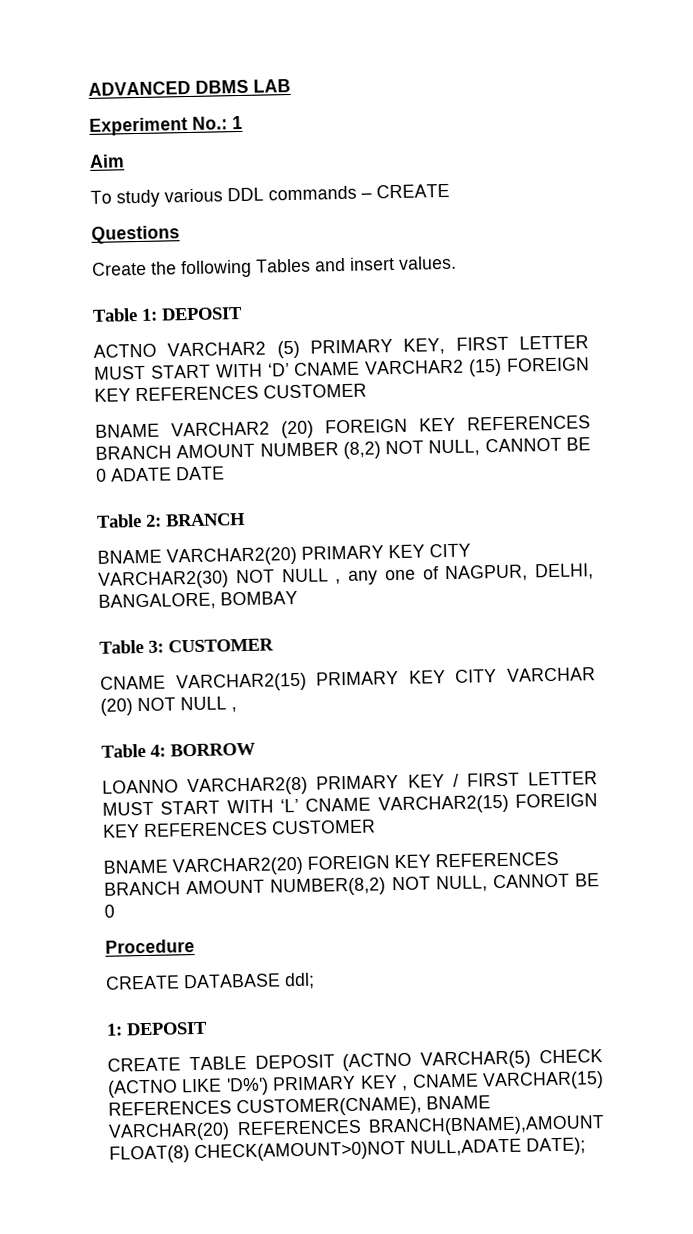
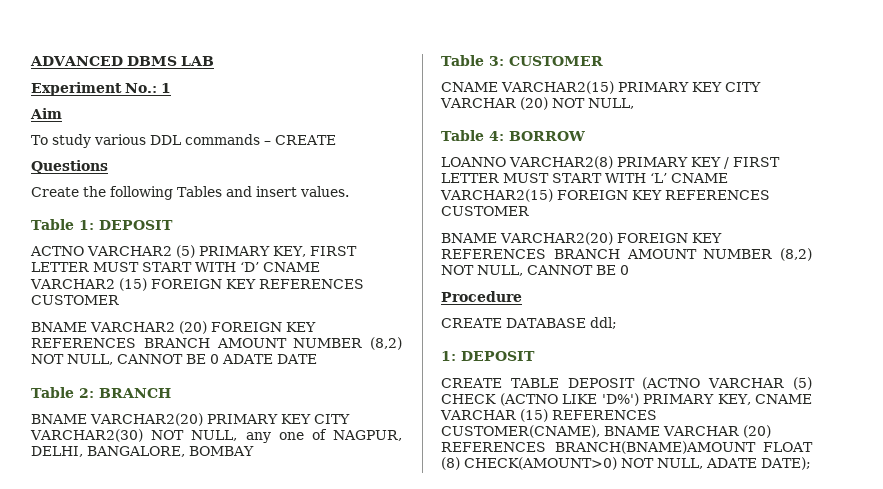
- BNAME VARCHAR2(20) PRIMARY KEY CITY VARCHAR2(30) NOT NULL , any one of NAGPUR, DELHI, BANGALORE, BOMBAY
+ BNAME VARCHAR2(20) PRIMARY KEY CITY VARCHAR2(30) NOT NULL, any one of NAGPUR, DELHI, BANGALORE, BOMBAY
- CNAME VARCHAR2(15) PRIMARY KEY CITY VARCHAR (20) NOT NULL ,
+ CNAME VARCHAR2(15) PRIMARY KEY CITY VARCHAR (20) NOT NULL,
- BNAME VARCHAR2(20) FOREIGN KEY REFERENCES BRANCH AMOUNT NUMBER(8,2) NOT NULL, CANNOT BE 0
+ BNAME VARCHAR2(20) FOREIGN KEY REFERENCES BRANCH AMOUNT NUMBER (8,2) NOT NULL, CANNOT BE 0
- CREATE TABLE DEPOSIT (ACTNO VARCHAR(5) CHECK (ACTNO LIKE 'D%') PRIMARY KEY , CNAME VARCHAR(15) REFERENCES CUSTOMER(CNAME), BNAME VARCHAR(20) REFERENCES BRANCH(BNAME),AMOUNT FLOAT(8) CHECK(AMOUNT>0)NOT NULL,ADATE DATE);
+ CREATE TABLE DEPOSIT (ACTNO VARCHAR (5) CHECK (ACTNO LIKE 'D%') PRIMARY KEY, CNAME VARCHAR (15) REFERENCES CUSTOMER(CNAME), BNAME VARCHAR (20) REFERENCES BRANCH(BNAME)AMOUNT FLOAT (8) CHECK(AMOUNT>0) NOT NULL, ADATE DATE);

